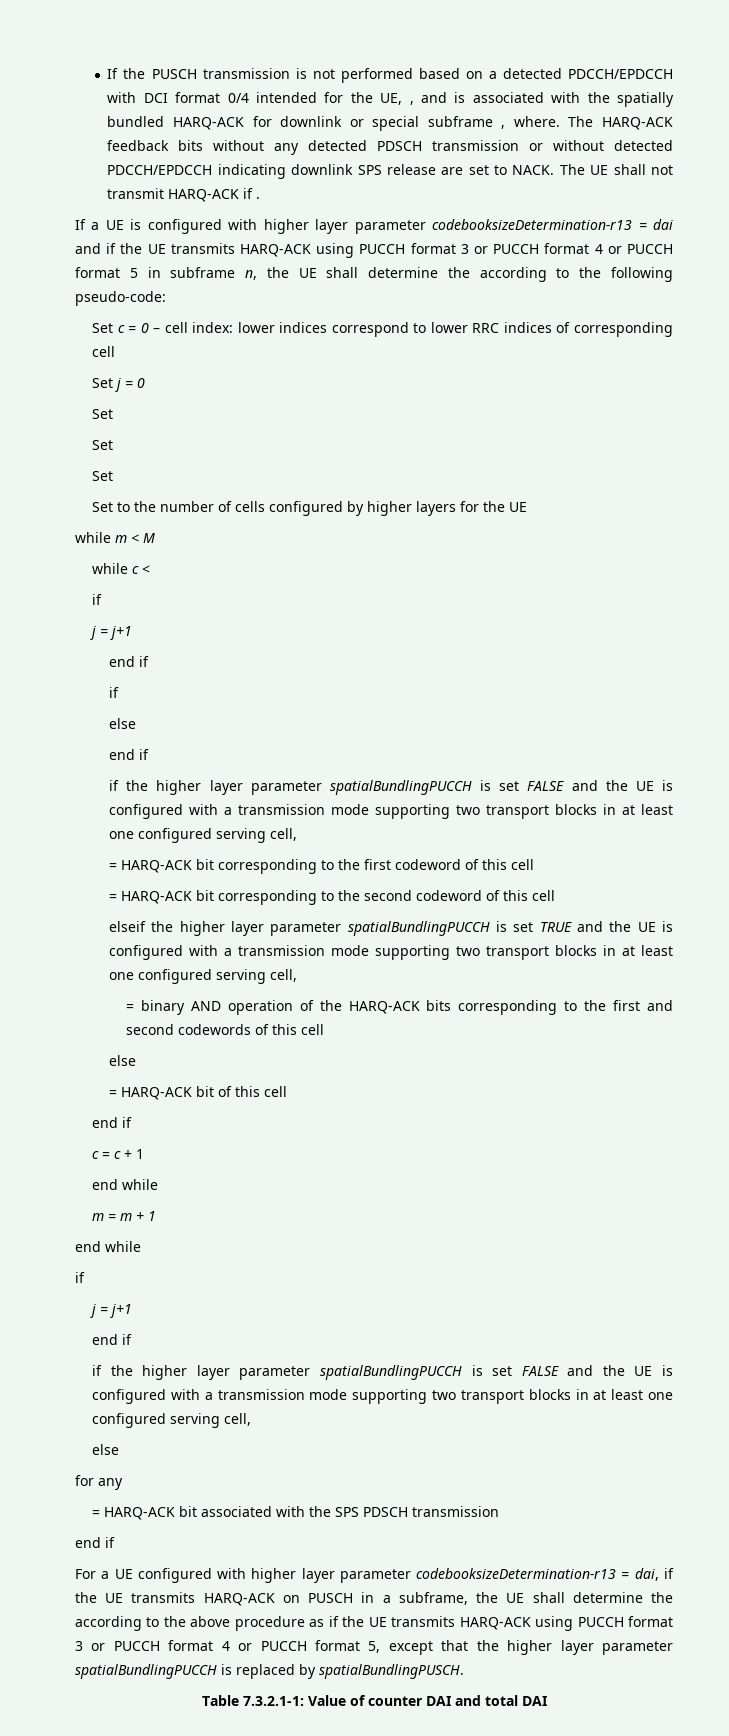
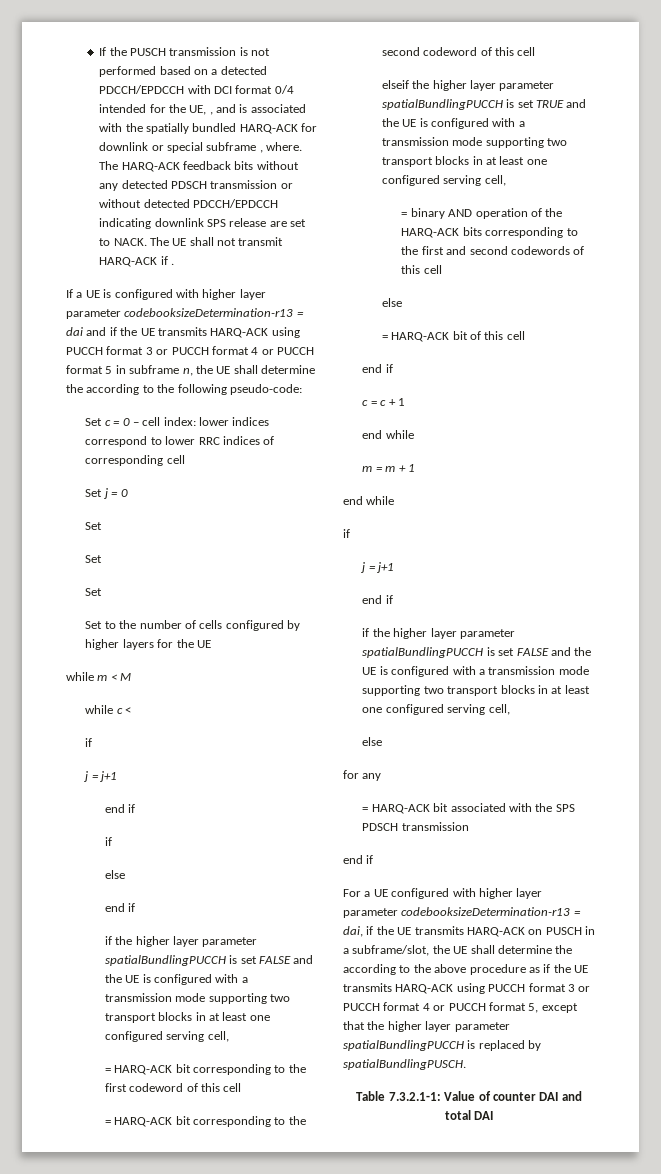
- For a UE configured with higher layer parameter codebooksizeDetermination-r13 = dai, if the UE transmits HARQ-ACK on PUSCH in a subframe, the UE shall determine the according to the above procedure as if the UE transmits HARQ-ACK using PUCCH format 3 or PUCCH format 4 or PUCCH format 5, except that the higher layer parameter spatialBundlingPUCCH is replaced by spatialBundlingPUSCH.
+ For a UE configured with higher layer parameter codebooksizeDetermination-r13 = dai, if the UE transmits HARQ-ACK on PUSCH in a subframe/slot, the UE shall determine the according to the above procedure as if the UE transmits HARQ-ACK using PUCCH format 3 or PUCCH format 4 or PUCCH format 5, except that the higher layer parameter spatialBundlingPUCCH is replaced by spatialBundlingPUSCH.

